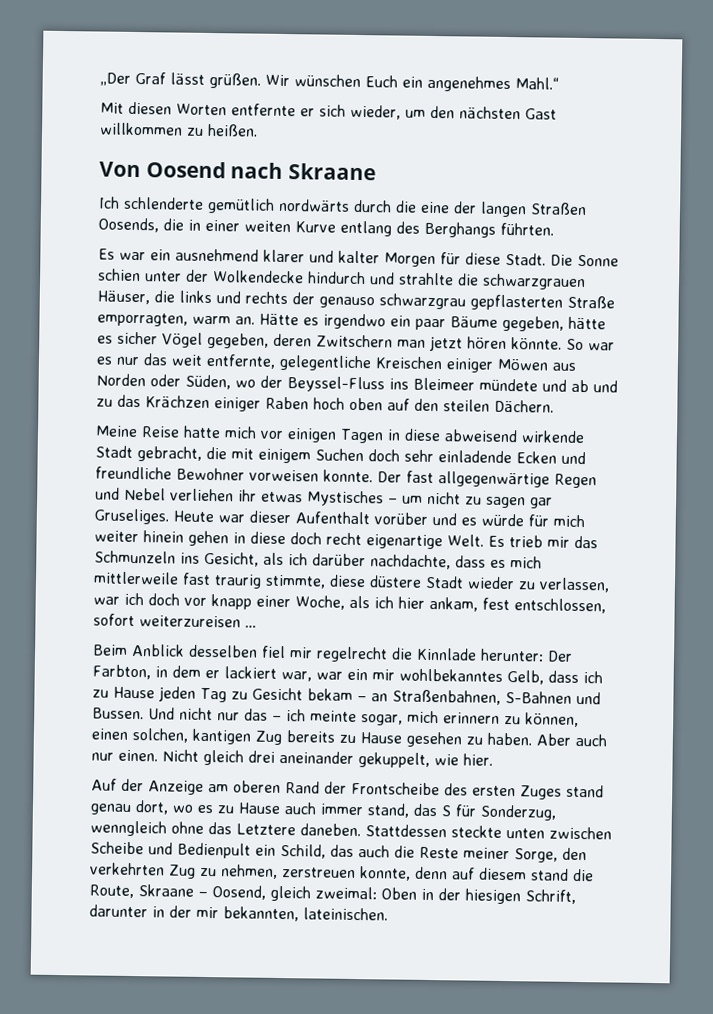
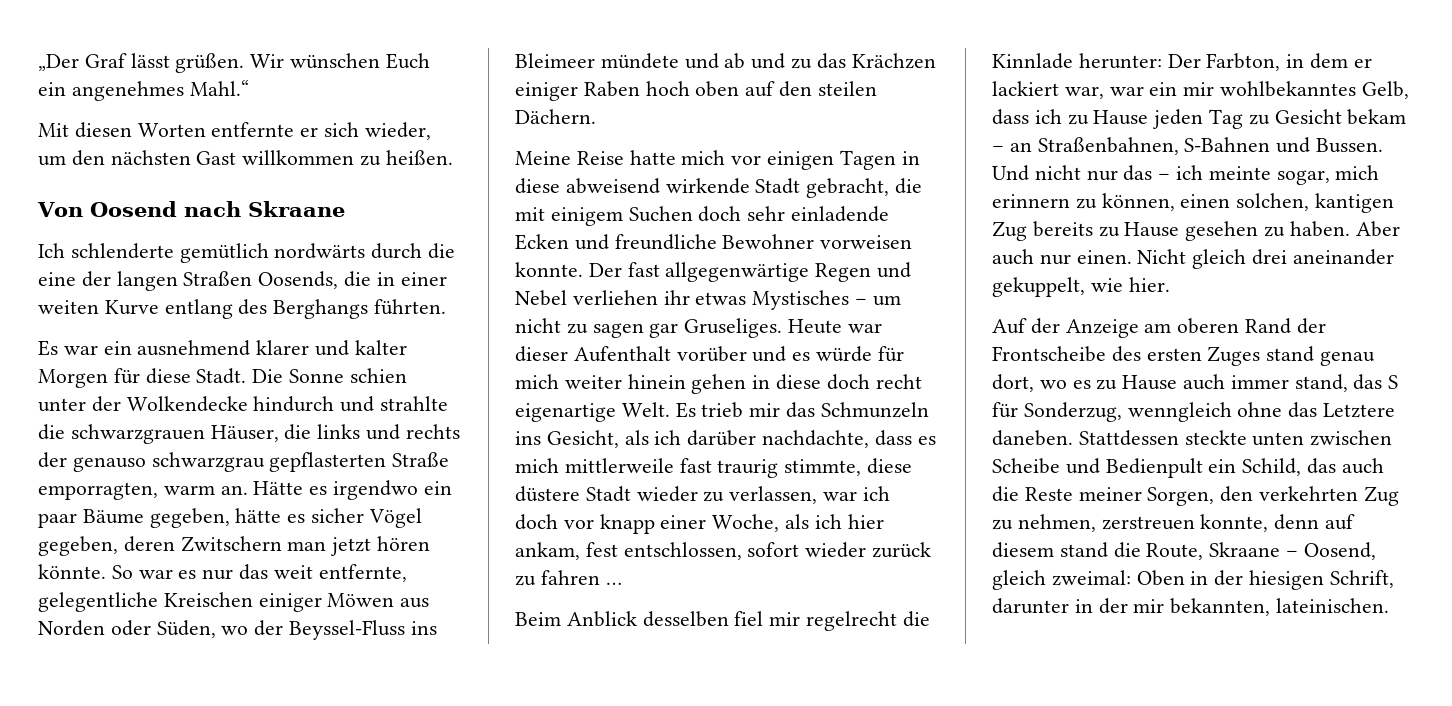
- Es trieb mir das Schmunzeln ins Gesicht, als ich darüber nachdachte, dass es mich mittlerweile fast traurig stimmte, diese düstere Stadt wieder zu verlassen, war ich doch vor knapp einer Woche, als ich hier ankam, fest entschlossen, sofort weiterzureisen …
+ Es trieb mir das Schmunzeln ins Gesicht, als ich darüber nachdachte, dass es mich mittlerweile fast traurig stimmte, diese düstere Stadt wieder zu verlassen, war ich doch vor knapp einer Woche, als ich hier ankam, fest entschlossen, sofort wieder zurück zu fahren …
- Stattdessen steckte unten zwischen Scheibe und Bedienpult ein Schild, das auch die Reste meiner Sorge, den verkehrten Zug zu nehmen, zerstreuen konnte, denn auf diesem stand die Route, Skraane – Oosend, gleich zweimal: Oben in der hiesigen Schrift, darunter in der mir bekannten, lateinischen.
+ Stattdessen steckte unten zwischen Scheibe und Bedienpult ein Schild, das auch die Reste meiner Sorgen, den verkehrten Zug zu nehmen, zerstreuen konnte, denn auf diesem stand die Route, Skraane – Oosend, gleich zweimal: Oben in der hiesigen Schrift, darunter in der mir bekannten, lateinischen.

